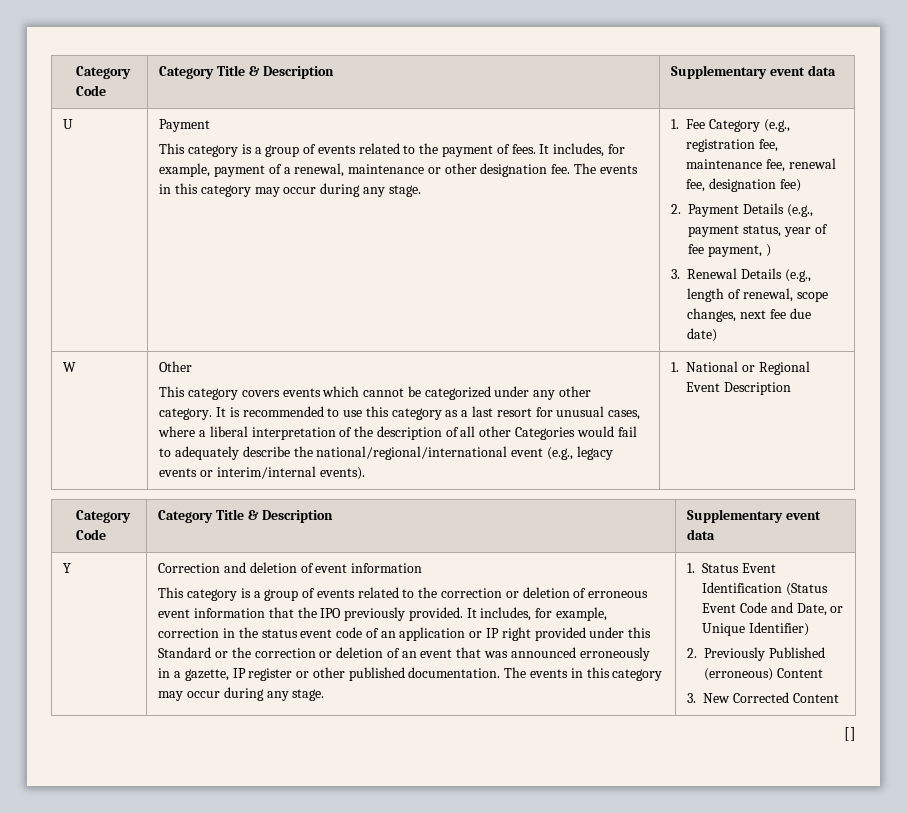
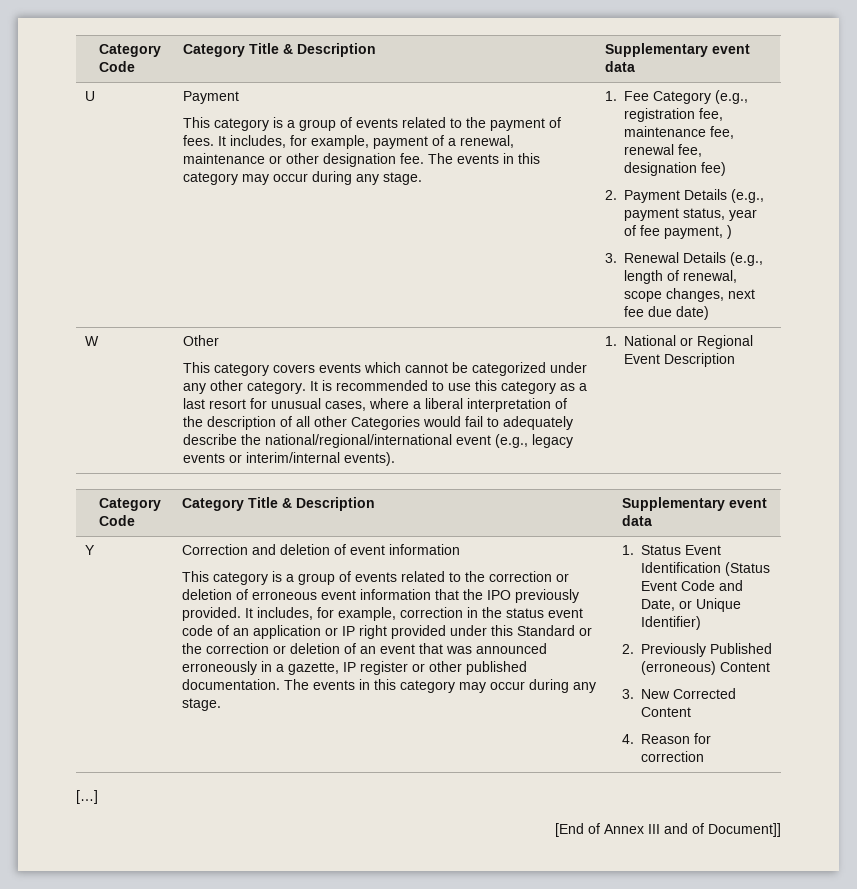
- []
+ 4. Reason for correction
+ […]
+ [End of Annex III and of Document]]

